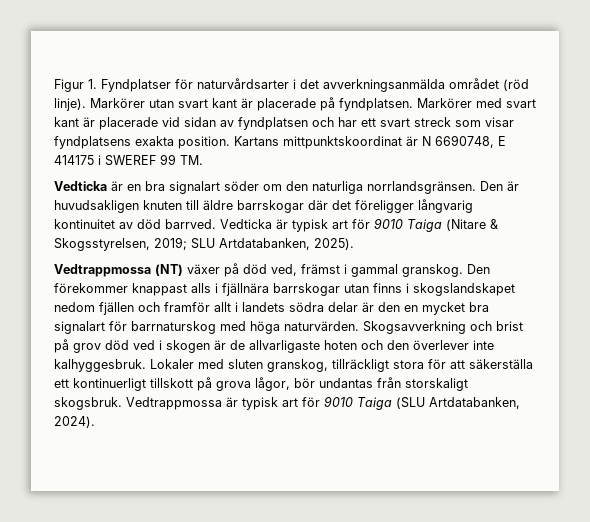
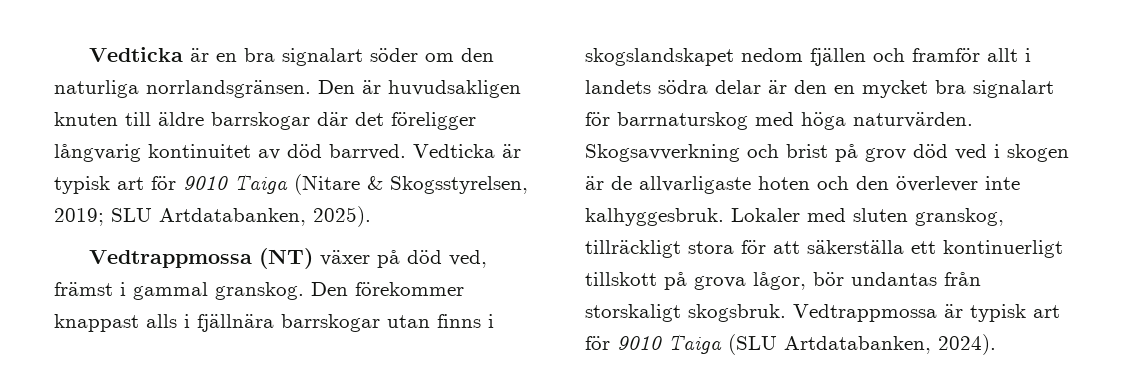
- Figur 1. Fyndplatser för naturvårdsarter i det avverkningsanmälda området (röd linje). Markörer utan svart kant är placerade på fyndplatsen. Markörer med svart kant är placerade vid sidan av fyndplatsen och har ett svart streck som visar fyndplatsens exakta position. Kartans mittpunktskoordinat är N 6690748, E 414175 i SWEREF 99 TM.

